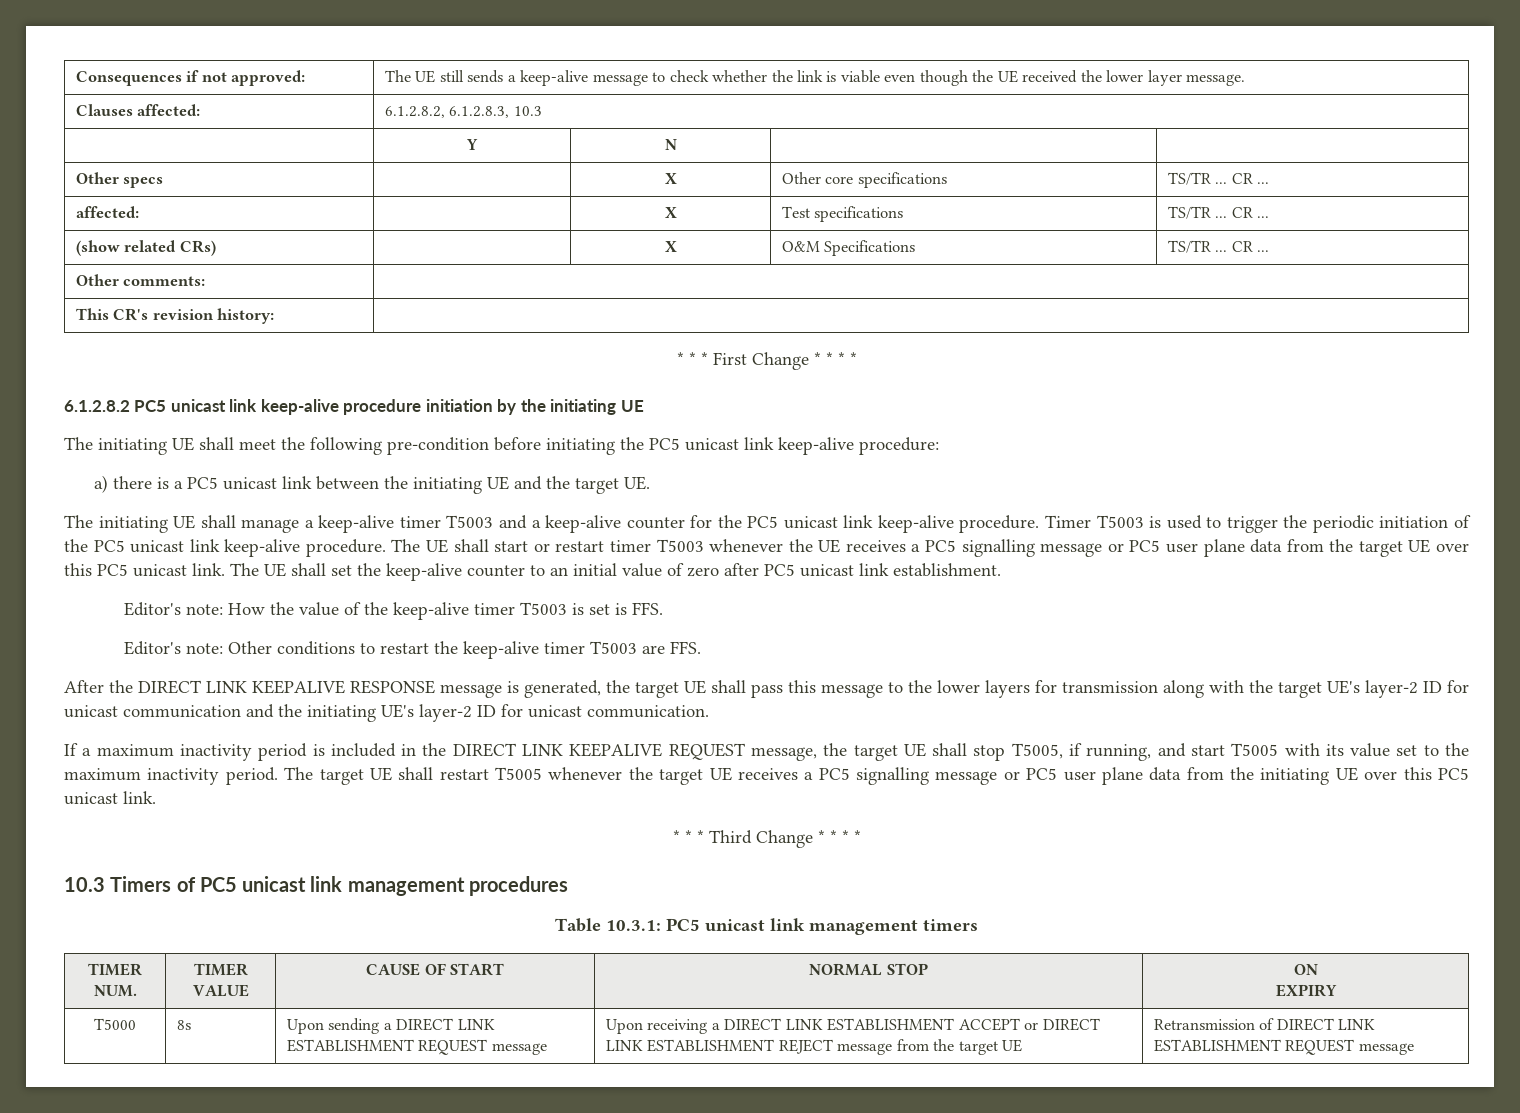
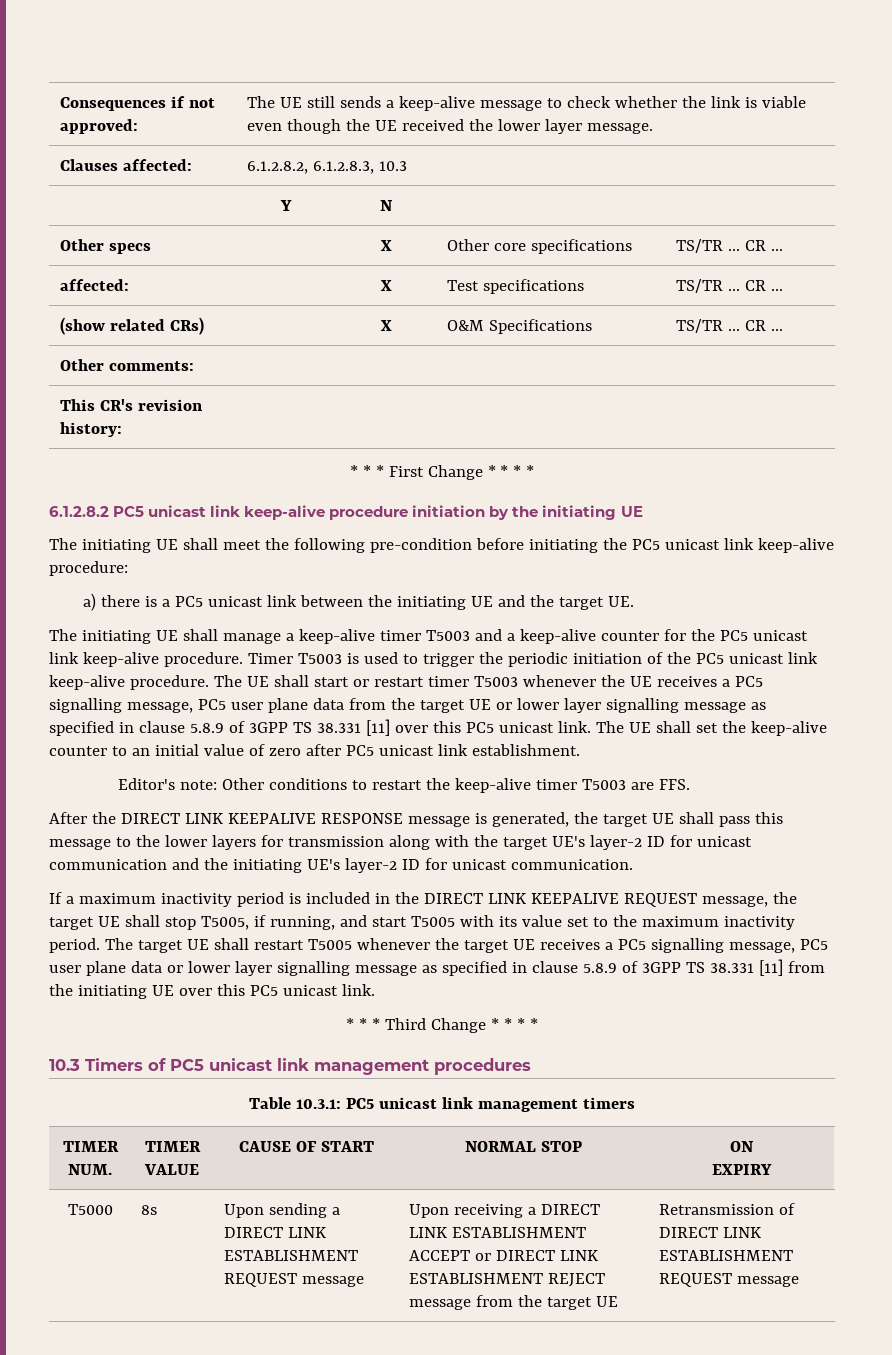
- The UE shall start or restart timer T5003 whenever the UE receives a PC5 signalling message or PC5 user plane data from the target UE over this PC5 unicast link.
+ The UE shall start or restart timer T5003 whenever the UE receives a PC5 signalling message, PC5 user plane data from the target UE or lower layer signalling message as specified in clause 5.8.9 of 3GPP TS 38.331 [11] over this PC5 unicast link.
- Editor's note: How the value of the keep-alive timer T5003 is set is FFS.
- The target UE shall restart T5005 whenever the target UE receives a PC5 signalling message or PC5 user plane data from the initiating UE over this PC5 unicast link.
+ The target UE shall restart T5005 whenever the target UE receives a PC5 signalling message, PC5 user plane data or lower layer signalling message as specified in clause 5.8.9 of 3GPP TS 38.331 [11] from the initiating UE over this PC5 unicast link.

